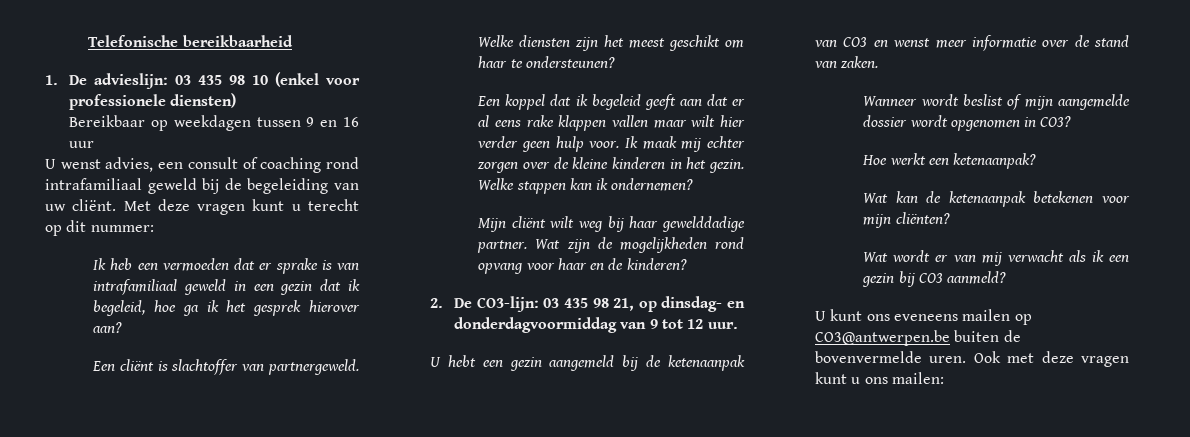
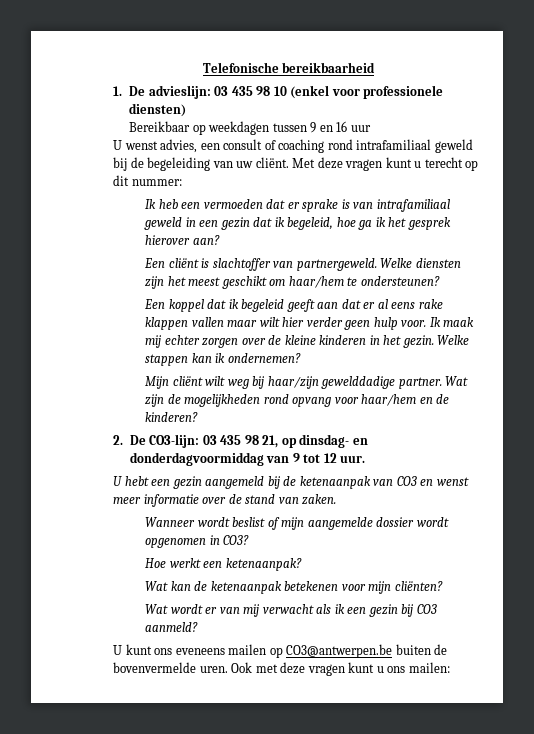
- Welke diensten zijn het meest geschikt om haar te ondersteunen?
+ Welke diensten zijn het meest geschikt om haar/hem te ondersteunen?
- Mijn cliënt wilt weg bij haar gewelddadige partner.
+ Mijn cliënt wilt weg bij haar/zijn gewelddadige partner.
- Wat zijn de mogelijkheden rond opvang voor haar en de kinderen?
+ Wat zijn de mogelijkheden rond opvang voor haar/hem en de kinderen?

